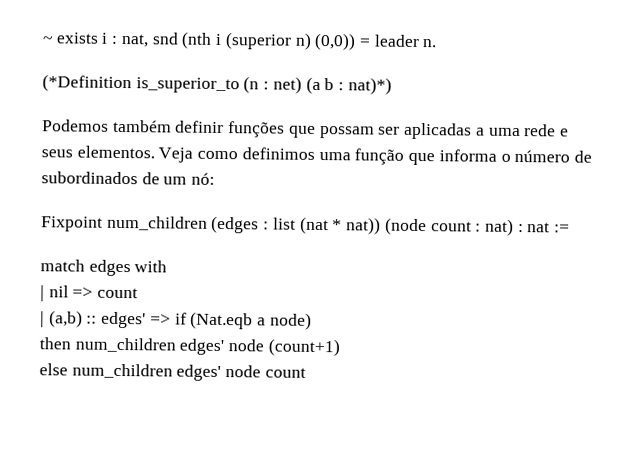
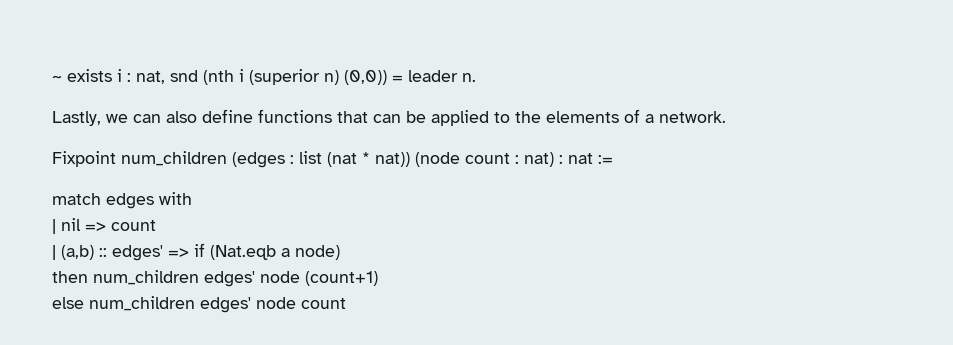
- (*Definition is_superior_to (n : net) (a b : nat)*)
- Podemos também definir funções que possam ser aplicadas a uma rede e seus elementos. Veja como definimos uma função que informa o número de subordinados de um nó:
+ Lastly, we can also define functions that can be applied to the elements of a network.

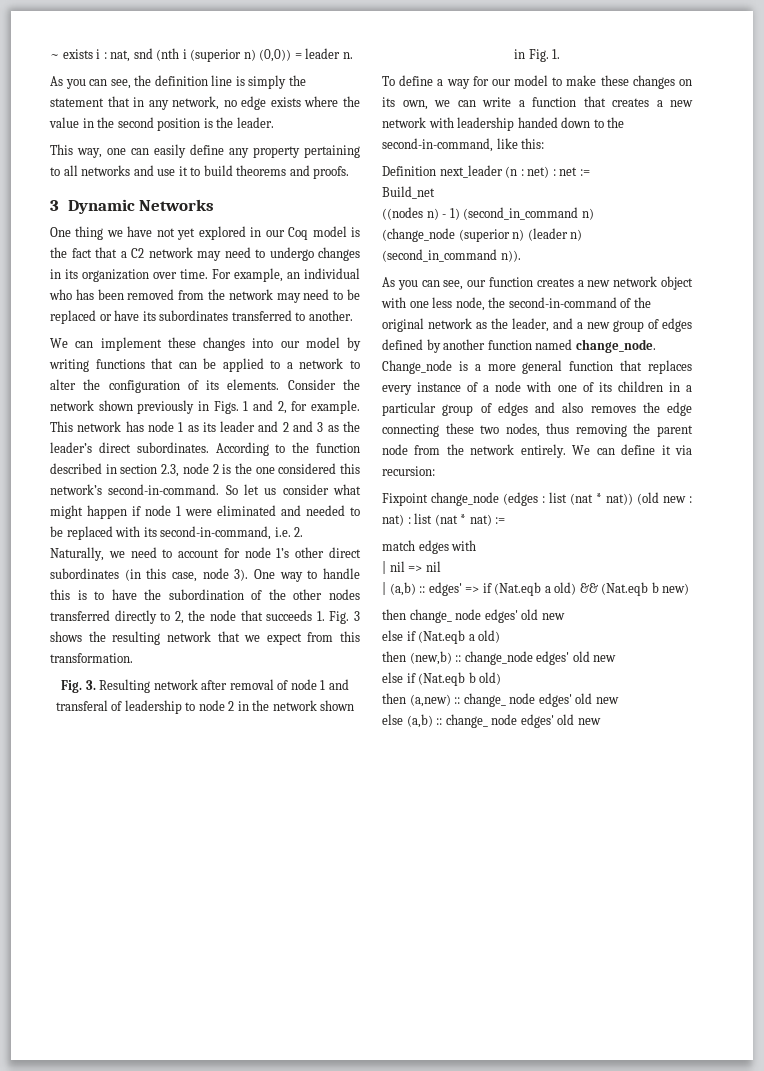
- Lastly, we can also define functions that can be applied to the elements of a network.
+ As you can see, the definition line is simply the statement that in any network, no edge exists where the value in the second position is the leader.
+ This way, one can easily define any property pertaining to all networks and use it to build theorems and proofs.
+ 3 Dynamic Networks
+ One thing we have not yet explored in our Coq model is the fact that a C2 network may need to undergo changes in its organization over time. For example, an individual who has been removed from the network may need to be replaced or have its subordinates transferred to another.
+ We can implement these changes into our model by writing functions that can be applied to a network to alter the configuration of its elements. Consider the network shown previously in Figs. 1 and 2, for example. This network has node 1 as its leader and 2 and 3 as the leader’s direct subordinates. According to the function described in section 2.3, node 2 is the one considered this network’s second-in-command. So let us consider what might happen if node 1 were eliminated and needed to be replaced with its second-in-command, i.e. 2. Naturally, we need to account for node 1’s other direct subordinates (in this case, node 3). One way to handle this is to have the subordination of the other nodes transferred directly to 2, the node that succeeds 1. Fig. 3 shows the resulting network that we expect from this transformation.
+ Fig. 3. Resulting network after removal of node 1 and transferal of leadership to node 2 in the network shown in Fig. 1.
+ To define a way for our model to make these changes on its own, we can write a function that creates a new network with leadership handed down to the second-in-command, like this:
+ Definition next_leader (n : net) : net :=
+ Build_net
+ ((nodes n) - 1) (second_in_command n)
+ (change_node (superior n) (leader n) (second_in_command n)).
+ As you can see, our function creates a new network object with one less node, the second-in-command of the original network as the leader, and a new group of edges defined by another function named change_node. Change_node is a more general function that replaces every instance of a node with one of its children in a particular group of edges and also removes the edge connecting these two nodes, thus removing the parent node from the network entirely. We can define it via recursion:
- Fixpoint num_children (edges : list (nat * nat)) (node count : nat) : nat :=
+ Fixpoint change_node (edges : list (nat * nat)) (old new : nat) : list (nat * nat) :=
- | nil => count
+ | nil => nil
- | (a,b) :: edges' => if (Nat.eqb a node)
- then num_children edges' node (count+1)
- else num_children edges' node count
+ | (a,b) :: edges' => if (Nat.eqb a old) && (Nat.eqb b new)
+ then change_ node edges' old new
+ else if (Nat.eqb a old)
+ then (new,b) :: change_node edges' old new
+ else if (Nat.eqb b old)
+ then (a,new) :: change_ node edges' old new
+ else (a,b) :: change_ node edges' old new

